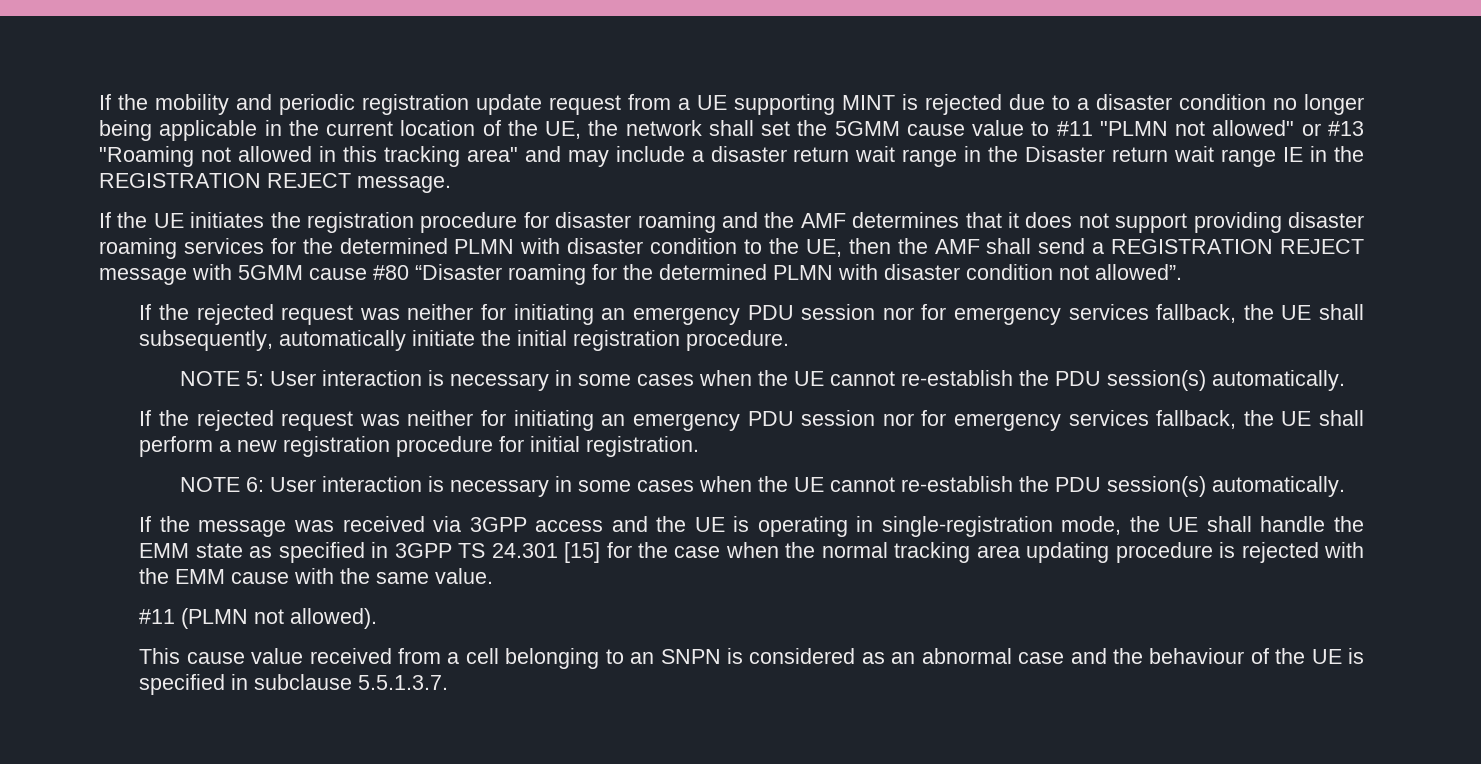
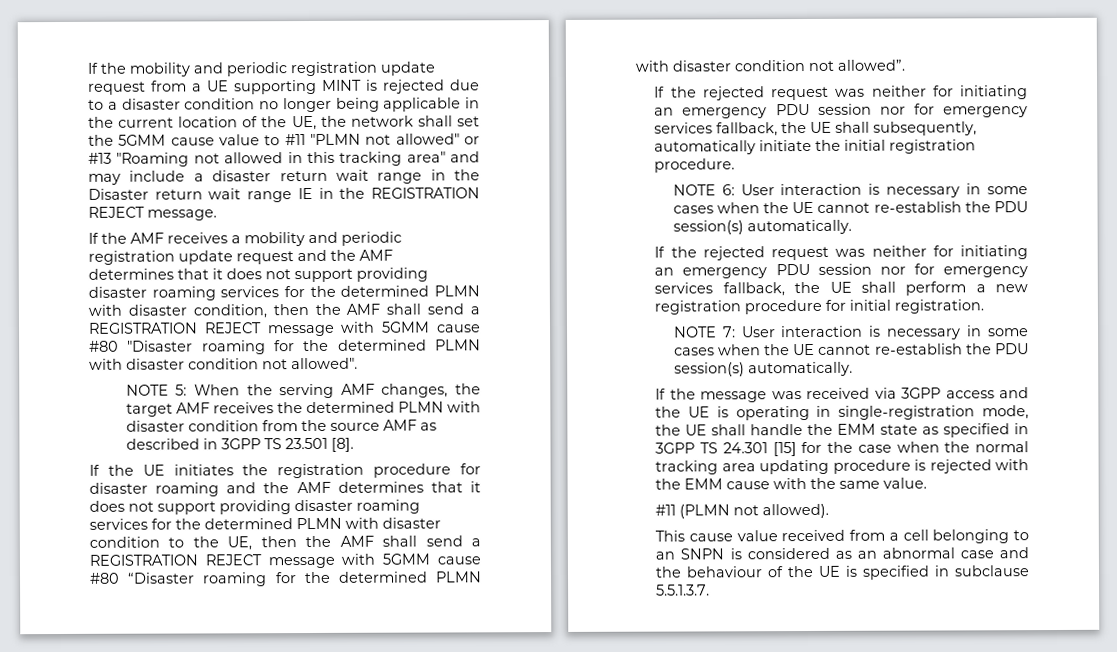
+ If the AMF receives a mobility and periodic registration update request and the AMF determines that it does not support providing disaster roaming services for the determined PLMN with disaster condition, then the AMF shall send a REGISTRATION REJECT message with 5GMM cause #80 "Disaster roaming for the determined PLMN with disaster condition not allowed".
+ NOTE 5: When the serving AMF changes, the target AMF receives the determined PLMN with disaster condition from the source AMF as described in 3GPP TS 23.501 [8].
- NOTE 5: User interaction is necessary in some cases when the UE cannot re-establish the PDU session(s) automatically.
+ NOTE 6: User interaction is necessary in some cases when the UE cannot re-establish the PDU session(s) automatically.
- NOTE 6: User interaction is necessary in some cases when the UE cannot re-establish the PDU session(s) automatically.
+ NOTE 7: User interaction is necessary in some cases when the UE cannot re-establish the PDU session(s) automatically.

